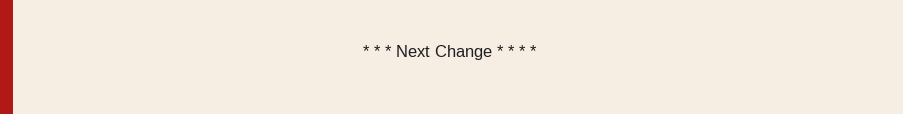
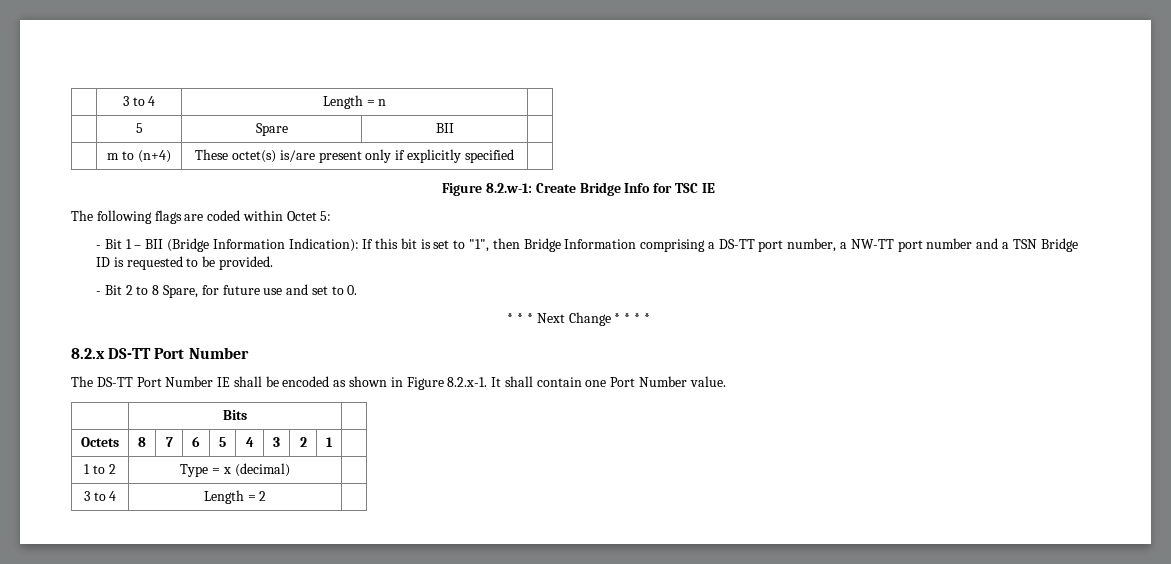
+ | 3 to 4 | Length = n |
+ | 5 | Spare | BII |
+ | m to (n+4) | These octet(s) is/are present only if explicitly specified |
+ Figure 8.2.w-1: Create Bridge Info for TSC IE
+ The following flags are coded within Octet 5:
+ - Bit 1 – BII (Bridge Information Indication): If this bit is set to "1", then Bridge Information comprising a DS-TT port number, a NW-TT port number and a TSN Bridge ID is requested to be provided.
+ - Bit 2 to 8 Spare, for future use and set to 0.
+ 8.2.x DS-TT Port Number
+ The DS-TT Port Number IE shall be encoded as shown in Figure 8.2.x-1. It shall contain one Port Number value.
+ | Bits |
+ Octets | 8 | 7 | 6 | 5 | 4 | 3 | 2 | 1 |
+ 1 to 2 | Type = x (decimal) |
+ 3 to 4 | Length = 2 |

